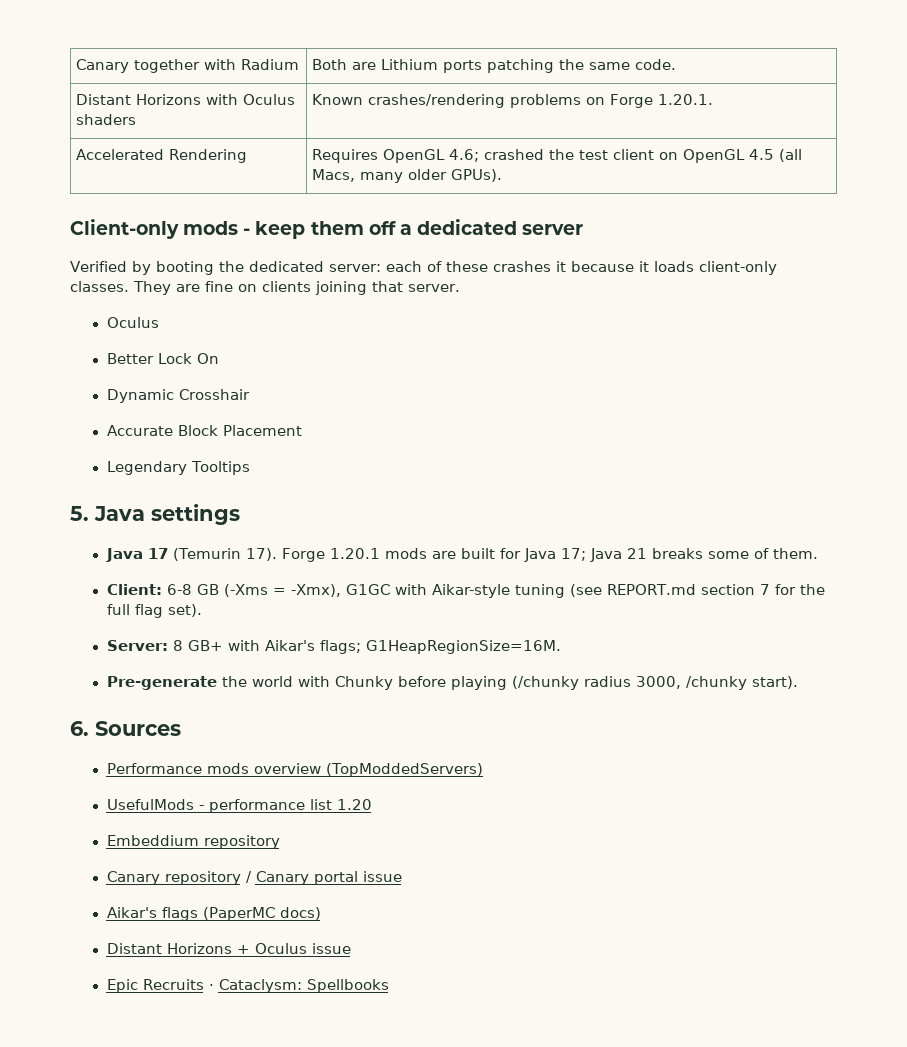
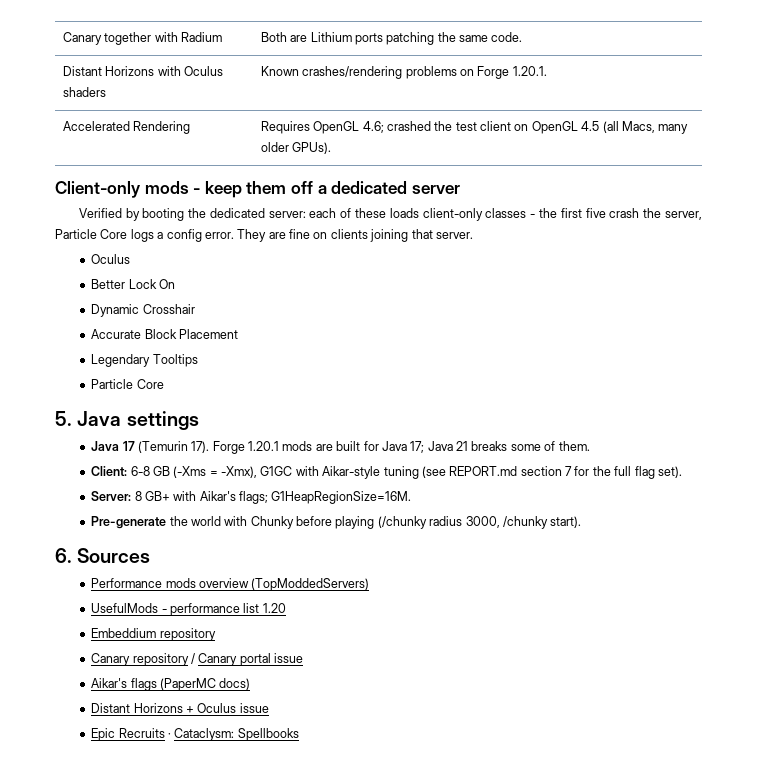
- Verified by booting the dedicated server: each of these crashes it because it loads client-only classes.
+ Verified by booting the dedicated server: each of these loads client-only classes - the first five crash the server, Particle Core logs a config error.
  Legendary Tooltips
+ Particle Core

